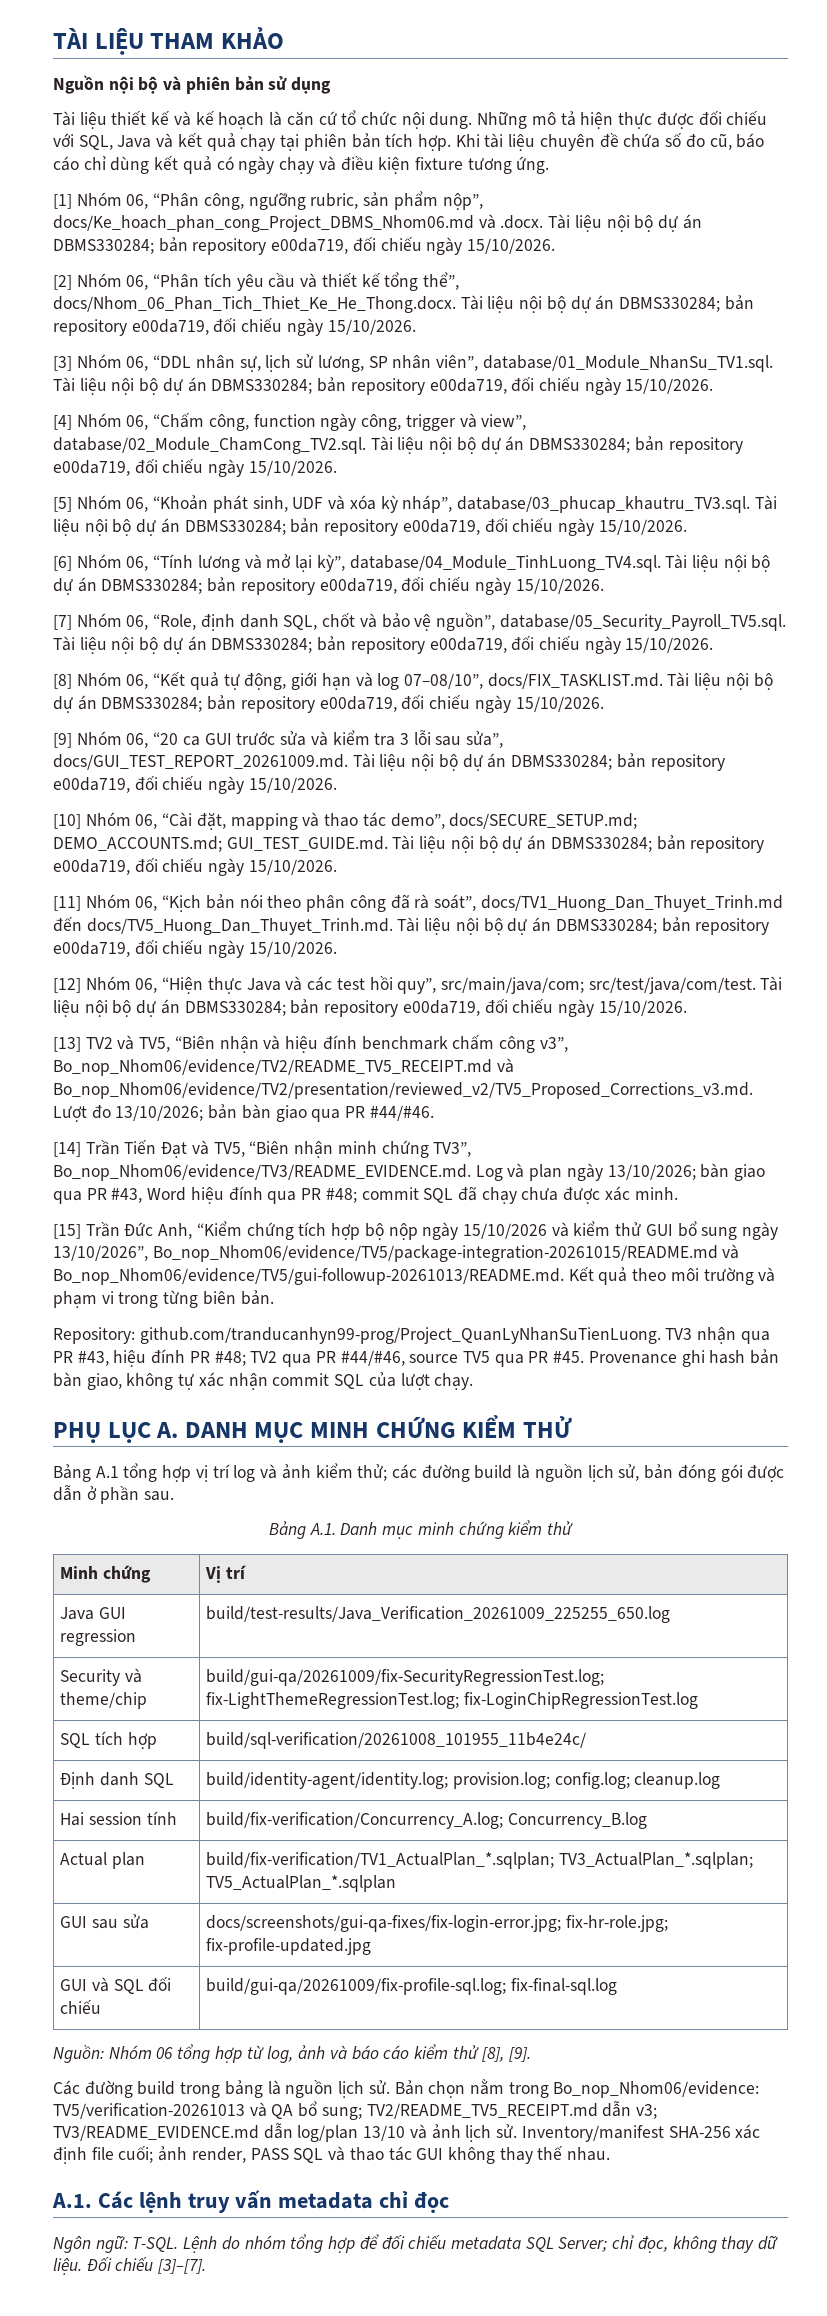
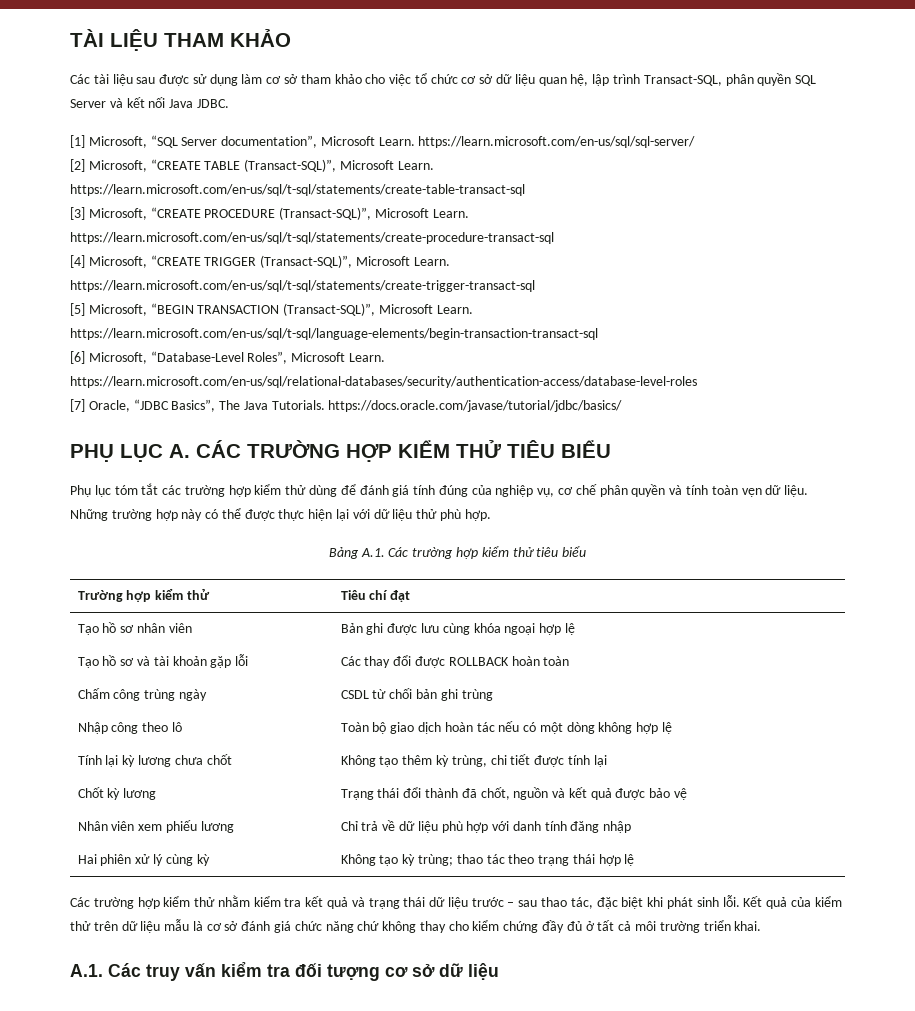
- Nguồn nội bộ và phiên bản sử dụng
- Tài liệu thiết kế và kế hoạch là căn cứ tổ chức nội dung. Những mô tả hiện thực được đối chiếu với SQL, Java và kết quả chạy tại phiên bản tích hợp. Khi tài liệu chuyên đề chứa số đo cũ, báo cáo chỉ dùng kết quả có ngày chạy và điều kiện fixture tương ứng.
- [1] Nhóm 06, “Phân công, ngưỡng rubric, sản phẩm nộp”, docs/Ke_hoach_phan_cong_Project_DBMS_Nhom06.md và .docx. Tài liệu nội bộ dự án DBMS330284; bản repository e00da719, đối chiếu ngày 15/10/2026.
- [2] Nhóm 06, “Phân tích yêu cầu và thiết kế tổng thể”, docs/Nhom_06_Phan_Tich_Thiet_Ke_He_Thong.docx. Tài liệu nội bộ dự án DBMS330284; bản repository e00da719, đối chiếu ngày 15/10/2026.
- [3] Nhóm 06, “DDL nhân sự, lịch sử lương, SP nhân viên”, database/01_Module_NhanSu_TV1.sql. Tài liệu nội bộ dự án DBMS330284; bản repository e00da719, đối chiếu ngày 15/10/2026.
- [4] Nhóm 06, “Chấm công, function ngày công, trigger và view”, database/02_Module_ChamCong_TV2.sql. Tài liệu nội bộ dự án DBMS330284; bản repository e00da719, đối chiếu ngày 15/10/2026.
- [5] Nhóm 06, “Khoản phát sinh, UDF và xóa kỳ nháp”, database/03_phucap_khautru_TV3.sql. Tài liệu nội bộ dự án DBMS330284; bản repository e00da719, đối chiếu ngày 15/10/2026.
- [6] Nhóm 06, “Tính lương và mở lại kỳ”, database/04_Module_TinhLuong_TV4.sql. Tài liệu nội bộ dự án DBMS330284; bản repository e00da719, đối chiếu ngày 15/10/2026.
- [7] Nhóm 06, “Role, định danh SQL, chốt và bảo vệ nguồn”, database/05_Security_Payroll_TV5.sql. Tài liệu nội bộ dự án DBMS330284; bản repository e00da719, đối chiếu ngày 15/10/2026.
- [8] Nhóm 06, “Kết quả tự động, giới hạn và log 07–08/10”, docs/FIX_TASKLIST.md. Tài liệu nội bộ dự án DBMS330284; bản repository e00da719, đối chiếu ngày 15/10/2026.
- [9] Nhóm 06, “20 ca GUI trước sửa và kiểm tra 3 lỗi sau sửa”, docs/GUI_TEST_REPORT_20261009.md. Tài liệu nội bộ dự án DBMS330284; bản repository e00da719, đối chiếu ngày 15/10/2026.
- [10] Nhóm 06, “Cài đặt, mapping và thao tác demo”, docs/SECURE_SETUP.md; DEMO_ACCOUNTS.md; GUI_TEST_GUIDE.md. Tài liệu nội bộ dự án DBMS330284; bản repository e00da719, đối chiếu ngày 15/10/2026.
- [11] Nhóm 06, “Kịch bản nói theo phân công đã rà soát”, docs/TV1_Huong_Dan_Thuyet_Trinh.md đến docs/TV5_Huong_Dan_Thuyet_Trinh.md. Tài liệu nội bộ dự án DBMS330284; bản repository e00da719, đối chiếu ngày 15/10/2026.
- [12] Nhóm 06, “Hiện thực Java và các test hồi quy”, src/main/java/com; src/test/java/com/test. Tài liệu nội bộ dự án DBMS330284; bản repository e00da719, đối chiếu ngày 15/10/2026.
- [13] TV2 và TV5, “Biên nhận và hiệu đính benchmark chấm công v3”, Bo_nop_Nhom06/evidence/TV2/README_TV5_RECEIPT.md và Bo_nop_Nhom06/evidence/TV2/presentation/reviewed_v2/TV5_Proposed_Corrections_v3.md. Lượt đo 13/10/2026; bản bàn giao qua PR #44/#46.
- [14] Trần Tiến Đạt và TV5, “Biên nhận minh chứng TV3”, Bo_nop_Nhom06/evidence/TV3/README_EVIDENCE.md. Log và plan ngày 13/10/2026; bàn giao qua PR #43, Word hiệu đính qua PR #48; commit SQL đã chạy chưa được xác minh.
- [15] Trần Đức Anh, “Kiểm chứng tích hợp bộ nộp ngày 15/10/2026 và kiểm thử GUI bổ sung ngày 13/10/2026”, Bo_nop_Nhom06/evidence/TV5/package-integration-20261015/README.md và Bo_nop_Nhom06/evidence/TV5/gui-followup-20261013/README.md. Kết quả theo môi trường và phạm vi trong từng biên bản.
- Repository: github.com/tranducanhyn99-prog/Project_QuanLyNhanSuTienLuong. TV3 nhận qua PR #43, hiệu đính PR #48; TV2 qua PR #44/#46, source TV5 qua PR #45. Provenance ghi hash bản bàn giao, không tự xác nhận commit SQL của lượt chạy.
- PHỤ LỤC A. DANH MỤC MINH CHỨNG KIỂM THỬ
- Bảng A.1 tổng hợp vị trí log và ảnh kiểm thử; các đường build là nguồn lịch sử, bản đóng gói được dẫn ở phần sau.
- Bảng A.1. Danh mục minh chứng kiểm thử
- Minh chứng | Vị trí
- Java GUI regression | build/test-results/Java_Verification_20261009_225255_650.log
- Security và theme/chip | build/gui-qa/20261009/fix-SecurityRegressionTest.log; fix-LightThemeRegressionTest.log; fix-LoginChipRegressionTest.log
- SQL tích hợp | build/sql-verification/20261008_101955_11b4e24c/
- Định danh SQL | build/identity-agent/identity.log; provision.log; config.log; cleanup.log
- Hai session tính | build/fix-verification/Concurrency_A.log; Concurrency_B.log
- Actual plan | build/fix-verification/TV1_ActualPlan_*.sqlplan; TV3_ActualPlan_*.sqlplan; TV5_ActualPlan_*.sqlplan
- GUI sau sửa | docs/screenshots/gui-qa-fixes/fix-login-error.jpg; fix-hr-role.jpg; fix-profile-updated.jpg
- GUI và SQL đối chiếu | build/gui-qa/20261009/fix-profile-sql.log; fix-final-sql.log
- Nguồn: Nhóm 06 tổng hợp từ log, ảnh và báo cáo kiểm thử [8], [9].
- Các đường build trong bảng là nguồn lịch sử. Bản chọn nằm trong Bo_nop_Nhom06/evidence: TV5/verification-20261013 và QA bổ sung; TV2/README_TV5_RECEIPT.md dẫn v3; TV3/README_EVIDENCE.md dẫn log/plan 13/10 và ảnh lịch sử. Inventory/manifest SHA-256 xác định file cuối; ảnh render, PASS SQL và thao tác GUI không thay thế nhau.
- A.1. Các lệnh truy vấn metadata chỉ đọc
- Ngôn ngữ: T-SQL. Lệnh do nhóm tổng hợp để đối chiếu metadata SQL Server; chỉ đọc, không thay dữ liệu. Đối chiếu [3]–[7].
+ Các tài liệu sau được sử dụng làm cơ sở tham khảo cho việc tổ chức cơ sở dữ liệu quan hệ, lập trình Transact-SQL, phân quyền SQL Server và kết nối Java JDBC.
+ [1] Microsoft, “SQL Server documentation”, Microsoft Learn. https://learn.microsoft.com/en-us/sql/sql-server/
+ [2] Microsoft, “CREATE TABLE (Transact-SQL)”, Microsoft Learn. https://learn.microsoft.com/en-us/sql/t-sql/statements/create-table-transact-sql
+ [3] Microsoft, “CREATE PROCEDURE (Transact-SQL)”, Microsoft Learn. https://learn.microsoft.com/en-us/sql/t-sql/statements/create-procedure-transact-sql
+ [4] Microsoft, “CREATE TRIGGER (Transact-SQL)”, Microsoft Learn. https://learn.microsoft.com/en-us/sql/t-sql/statements/create-trigger-transact-sql
+ [5] Microsoft, “BEGIN TRANSACTION (Transact-SQL)”, Microsoft Learn. https://learn.microsoft.com/en-us/sql/t-sql/language-elements/begin-transaction-transact-sql
+ [6] Microsoft, “Database-Level Roles”, Microsoft Learn. https://learn.microsoft.com/en-us/sql/relational-databases/security/authentication-access/database-level-roles
+ [7] Oracle, “JDBC Basics”, The Java Tutorials. https://docs.oracle.com/javase/tutorial/jdbc/basics/
+ PHỤ LỤC A. CÁC TRƯỜNG HỢP KIỂM THỬ TIÊU BIỂU
+ Phụ lục tóm tắt các trường hợp kiểm thử dùng để đánh giá tính đúng của nghiệp vụ, cơ chế phân quyền và tính toàn vẹn dữ liệu. Những trường hợp này có thể được thực hiện lại với dữ liệu thử phù hợp.
+ Bảng A.1. Các trường hợp kiểm thử tiêu biểu
+ Trường hợp kiểm thử | Tiêu chí đạt
+ Tạo hồ sơ nhân viên | Bản ghi được lưu cùng khóa ngoại hợp lệ
+ Tạo hồ sơ và tài khoản gặp lỗi | Các thay đổi được ROLLBACK hoàn toàn
+ Chấm công trùng ngày | CSDL từ chối bản ghi trùng
+ Nhập công theo lô | Toàn bộ giao dịch hoàn tác nếu có một dòng không hợp lệ
+ Tính lại kỳ lương chưa chốt | Không tạo thêm kỳ trùng, chi tiết được tính lại
+ Chốt kỳ lương | Trạng thái đổi thành đã chốt, nguồn và kết quả được bảo vệ
+ Nhân viên xem phiếu lương | Chỉ trả về dữ liệu phù hợp với danh tính đăng nhập
+ Hai phiên xử lý cùng kỳ | Không tạo kỳ trùng; thao tác theo trạng thái hợp lệ
+ Các trường hợp kiểm thử nhằm kiểm tra kết quả và trạng thái dữ liệu trước – sau thao tác, đặc biệt khi phát sinh lỗi. Kết quả của kiểm thử trên dữ liệu mẫu là cơ sở đánh giá chức năng chứ không thay cho kiểm chứng đầy đủ ở tất cả môi trường triển khai.
+ A.1. Các truy vấn kiểm tra đối tượng cơ sở dữ liệu

